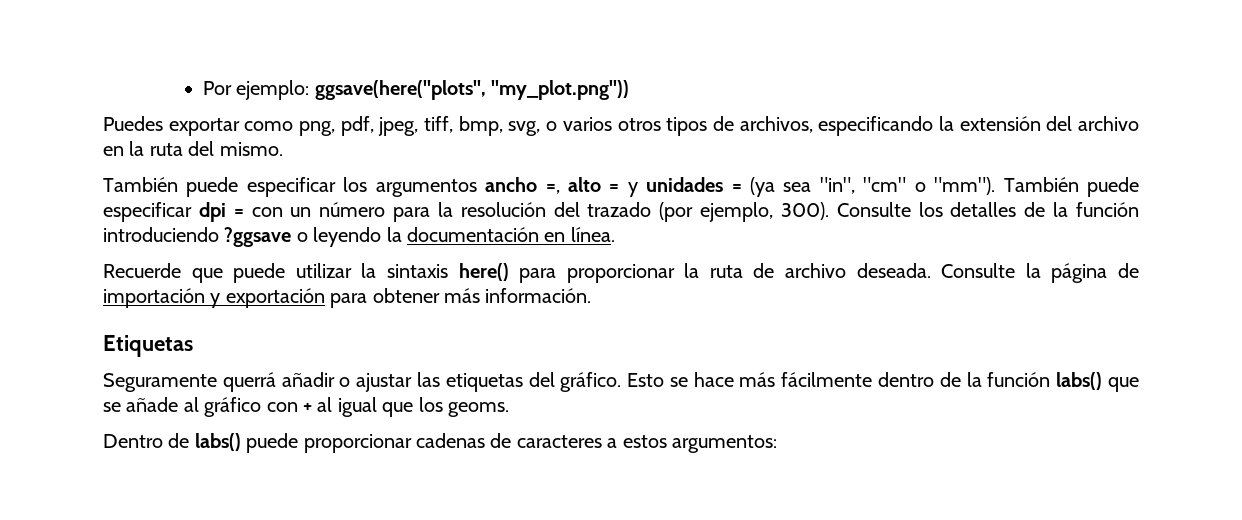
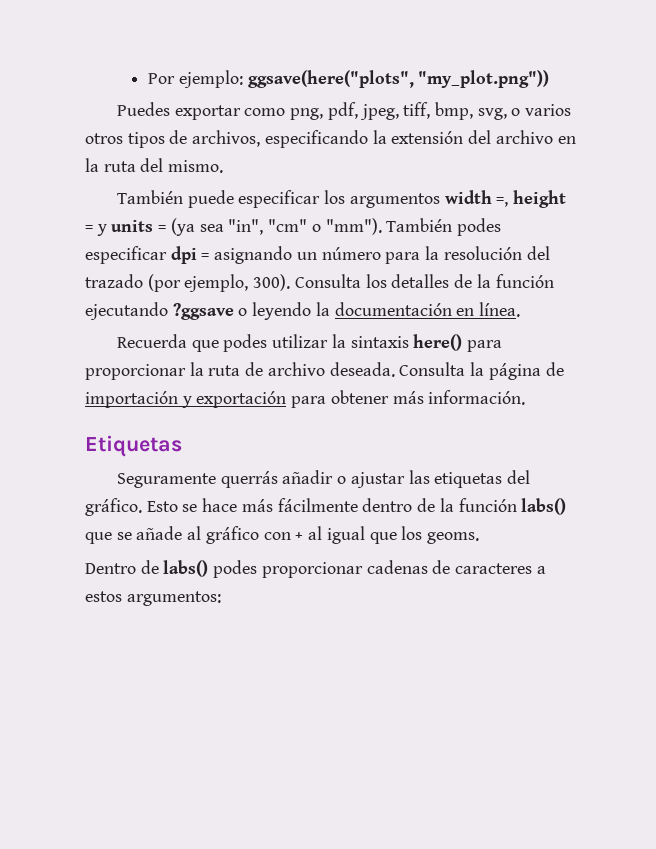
- También puede especificar los argumentos ancho =, alto = y unidades = (ya sea "in", "cm" o "mm").
+ También puede especificar los argumentos width =, height = y units = (ya sea "in", "cm" o "mm").
- También puede especificar dpi = con un número para la resolución del trazado (por ejemplo, 300).
+ También podes especificar dpi = asignando un número para la resolución del trazado (por ejemplo, 300).
- Consulte los detalles de la función introduciendo ?ggsave o leyendo la documentación en línea.
+ Consulta los detalles de la función ejecutando ?ggsave o leyendo la documentación en línea.
- Recuerde que puede utilizar la sintaxis here() para proporcionar la ruta de archivo deseada.
+ Recuerda que podes utilizar la sintaxis here() para proporcionar la ruta de archivo deseada.
- Consulte la página de importación y exportación para obtener más información.
+ Consulta la página de importación y exportación para obtener más información.
- Seguramente querrá añadir o ajustar las etiquetas del gráfico.
+ Seguramente querrás añadir o ajustar las etiquetas del gráfico.
- Dentro de labs() puede proporcionar cadenas de caracteres a estos argumentos:
+ Dentro de labs() podes proporcionar cadenas de caracteres a estos argumentos:

